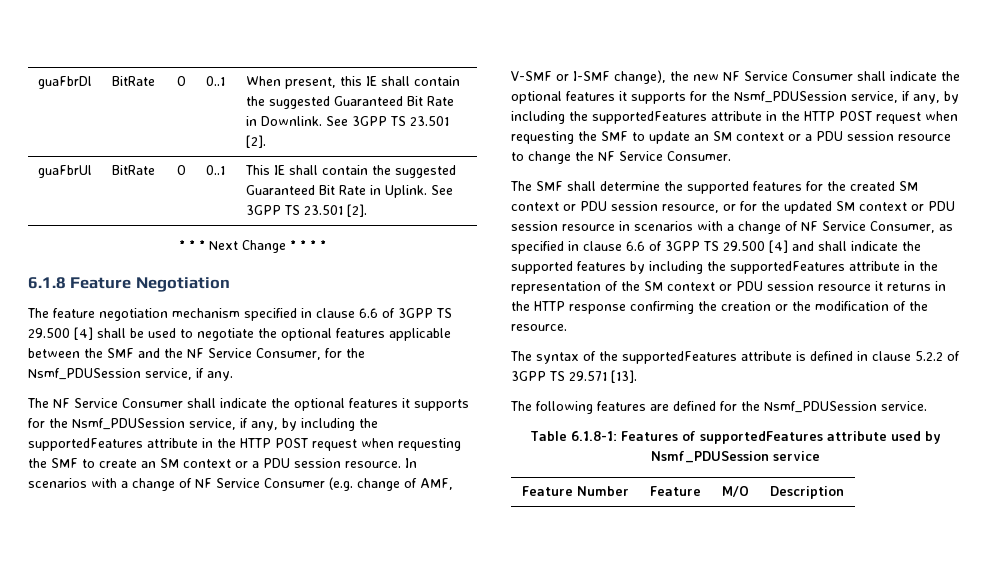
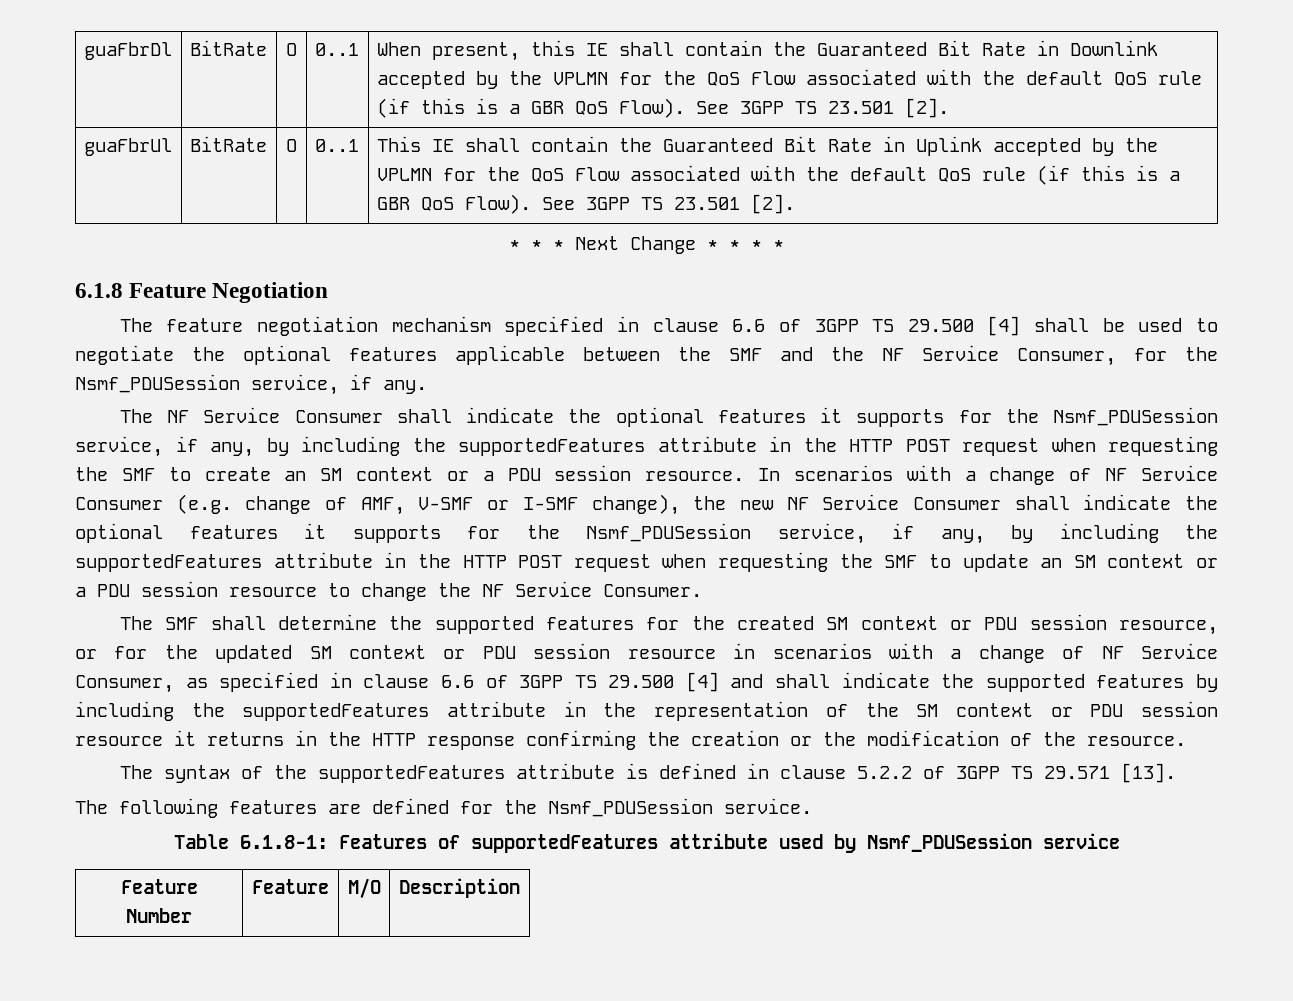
- When present, this IE shall contain the suggested Guaranteed Bit Rate in Downlink.
+ When present, this IE shall contain the Guaranteed Bit Rate in Downlink accepted by the VPLMN for the QoS Flow associated with the default QoS rule (if this is a GBR QoS Flow).
- guaFbrUl | BitRate | O | 0..1 | This IE shall contain the suggested Guaranteed Bit Rate in Uplink. See 3GPP TS 23.501 [2].
+ guaFbrUl | BitRate | O | 0..1 | This IE shall contain the Guaranteed Bit Rate in Uplink accepted by the VPLMN for the QoS Flow associated with the default QoS rule (if this is a GBR QoS Flow). See 3GPP TS 23.501 [2].

